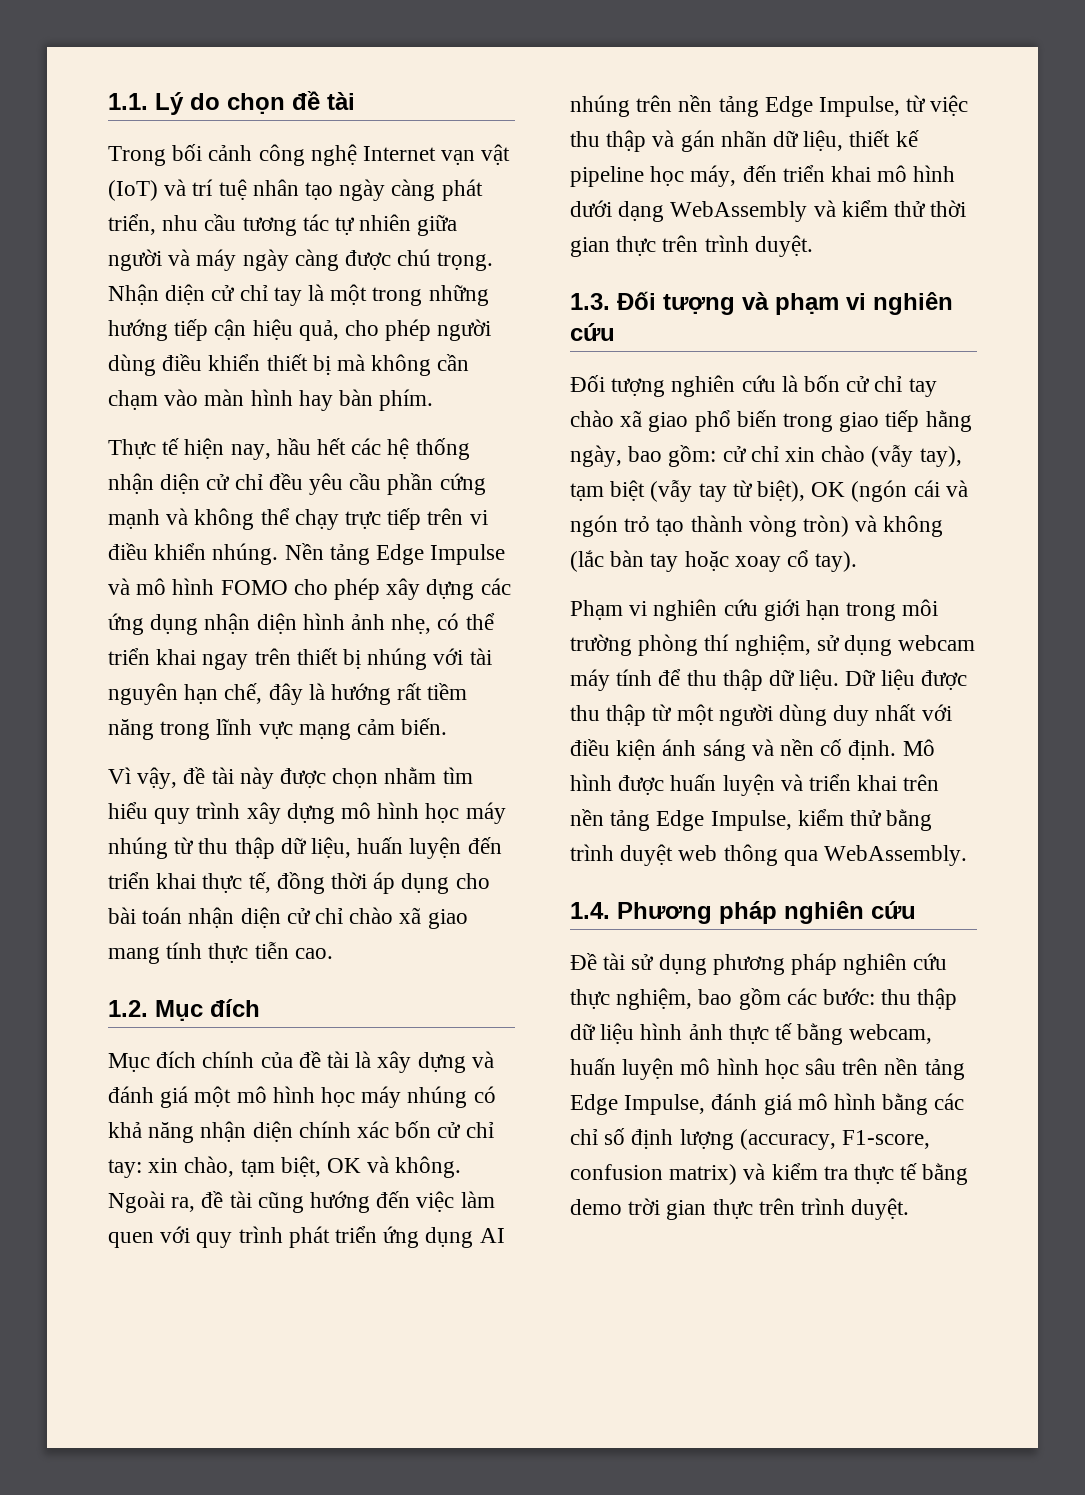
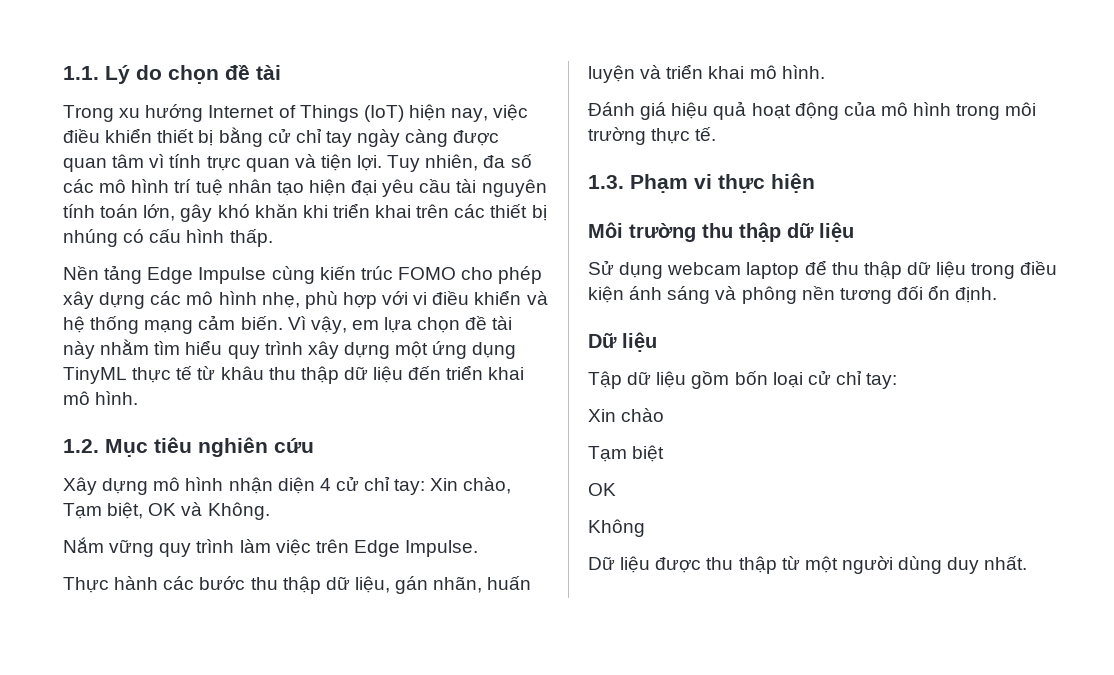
- Trong bối cảnh công nghệ Internet vạn vật (IoT) và trí tuệ nhân tạo ngày càng phát triển, nhu cầu tương tác tự nhiên giữa người và máy ngày càng được chú trọng. Nhận diện cử chỉ tay là một trong những hướng tiếp cận hiệu quả, cho phép người dùng điều khiển thiết bị mà không cần chạm vào màn hình hay bàn phím.
- Thực tế hiện nay, hầu hết các hệ thống nhận diện cử chỉ đều yêu cầu phần cứng mạnh và không thể chạy trực tiếp trên vi điều khiển nhúng. Nền tảng Edge Impulse và mô hình FOMO cho phép xây dựng các ứng dụng nhận diện hình ảnh nhẹ, có thể triển khai ngay trên thiết bị nhúng với tài nguyên hạn chế, đây là hướng rất tiềm năng trong lĩnh vực mạng cảm biến.
- Vì vậy, đề tài này được chọn nhằm tìm hiểu quy trình xây dựng mô hình học máy nhúng từ thu thập dữ liệu, huấn luyện đến triển khai thực tế, đồng thời áp dụng cho bài toán nhận diện cử chỉ chào xã giao mang tính thực tiễn cao.
- 1.2. Mục đích
- Mục đích chính của đề tài là xây dựng và đánh giá một mô hình học máy nhúng có khả năng nhận diện chính xác bốn cử chỉ tay: xin chào, tạm biệt, OK và không. Ngoài ra, đề tài cũng hướng đến việc làm quen với quy trình phát triển ứng dụng AI nhúng trên nền tảng Edge Impulse, từ việc thu thập và gán nhãn dữ liệu, thiết kế pipeline học máy, đến triển khai mô hình dưới dạng WebAssembly và kiểm thử thời gian thực trên trình duyệt.
- 1.3. Đối tượng và phạm vi nghiên cứu
- Đối tượng nghiên cứu là bốn cử chỉ tay chào xã giao phổ biến trong giao tiếp hằng ngày, bao gồm: cử chỉ xin chào (vẫy tay), tạm biệt (vẫy tay từ biệt), OK (ngón cái và ngón trỏ tạo thành vòng tròn) và không (lắc bàn tay hoặc xoay cổ tay).
- Phạm vi nghiên cứu giới hạn trong môi trường phòng thí nghiệm, sử dụng webcam máy tính để thu thập dữ liệu. Dữ liệu được thu thập từ một người dùng duy nhất với điều kiện ánh sáng và nền cố định. Mô hình được huấn luyện và triển khai trên nền tảng Edge Impulse, kiểm thử bằng trình duyệt web thông qua WebAssembly.
- 1.4. Phương pháp nghiên cứu
- Đề tài sử dụng phương pháp nghiên cứu thực nghiệm, bao gồm các bước: thu thập dữ liệu hình ảnh thực tế bằng webcam, huấn luyện mô hình học sâu trên nền tảng Edge Impulse, đánh giá mô hình bằng các chỉ số định lượng (accuracy, F1-score, confusion matrix) và kiểm tra thực tế bằng demo trời gian thực trên trình duyệt.
+ Trong xu hướng Internet of Things (IoT) hiện nay, việc điều khiển thiết bị bằng cử chỉ tay ngày càng được quan tâm vì tính trực quan và tiện lợi. Tuy nhiên, đa số các mô hình trí tuệ nhân tạo hiện đại yêu cầu tài nguyên tính toán lớn, gây khó khăn khi triển khai trên các thiết bị nhúng có cấu hình thấp.
+ Nền tảng Edge Impulse cùng kiến trúc FOMO cho phép xây dựng các mô hình nhẹ, phù hợp với vi điều khiển và hệ thống mạng cảm biến. Vì vậy, em lựa chọn đề tài này nhằm tìm hiểu quy trình xây dựng một ứng dụng TinyML thực tế từ khâu thu thập dữ liệu đến triển khai mô hình.
+ 1.2. Mục tiêu nghiên cứu
+ Xây dựng mô hình nhận diện 4 cử chỉ tay: Xin chào, Tạm biệt, OK và Không.
+ Nắm vững quy trình làm việc trên Edge Impulse.
+ Thực hành các bước thu thập dữ liệu, gán nhãn, huấn luyện và triển khai mô hình.
+ Đánh giá hiệu quả hoạt động của mô hình trong môi trường thực tế.
+ 1.3. Phạm vi thực hiện
+ Môi trường thu thập dữ liệu
+ Sử dụng webcam laptop để thu thập dữ liệu trong điều kiện ánh sáng và phông nền tương đối ổn định.
+ Dữ liệu
+ Tập dữ liệu gồm bốn loại cử chỉ tay:
+ Xin chào
+ Tạm biệt
+ OK
+ Không
+ Dữ liệu được thu thập từ một người dùng duy nhất.

